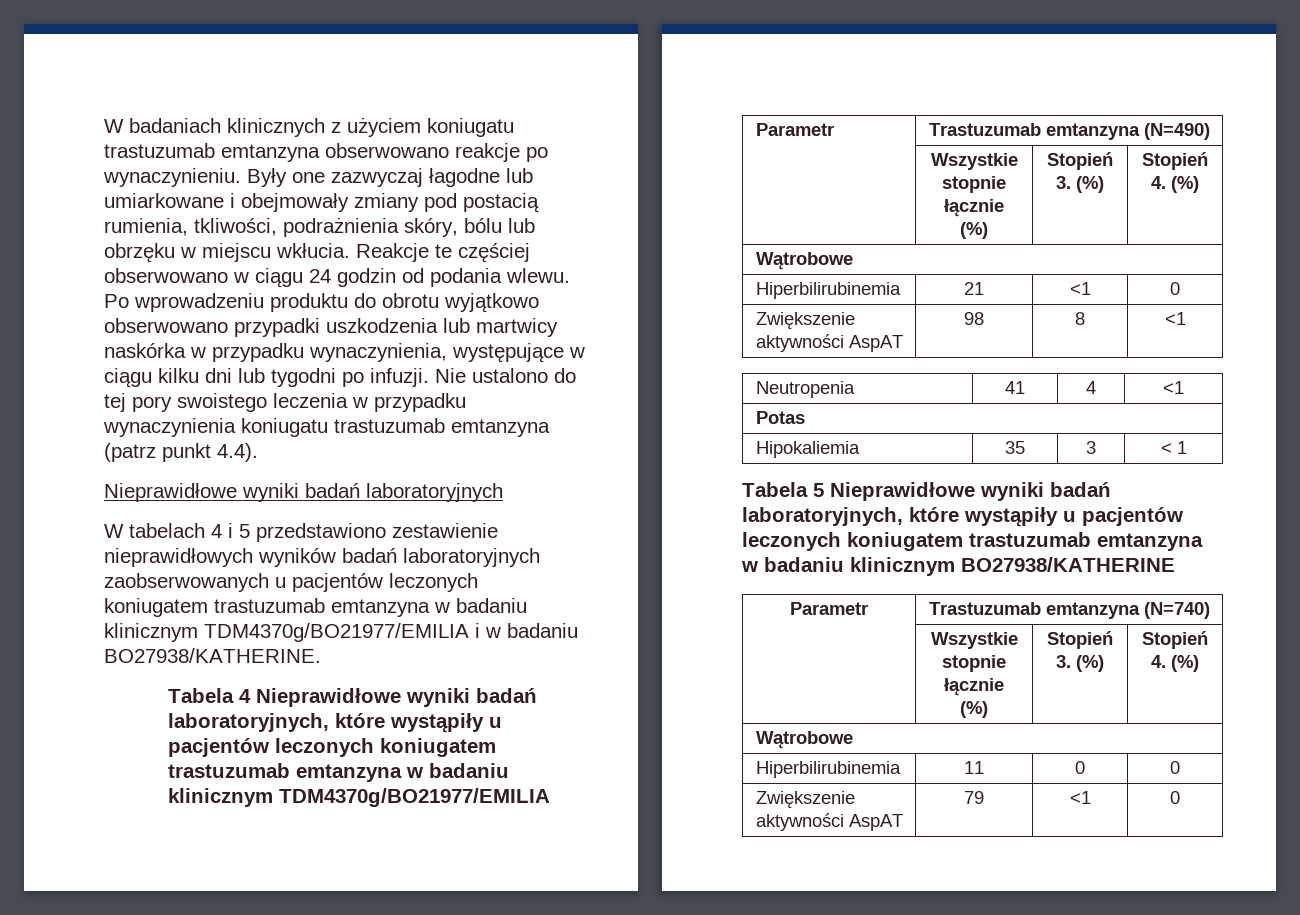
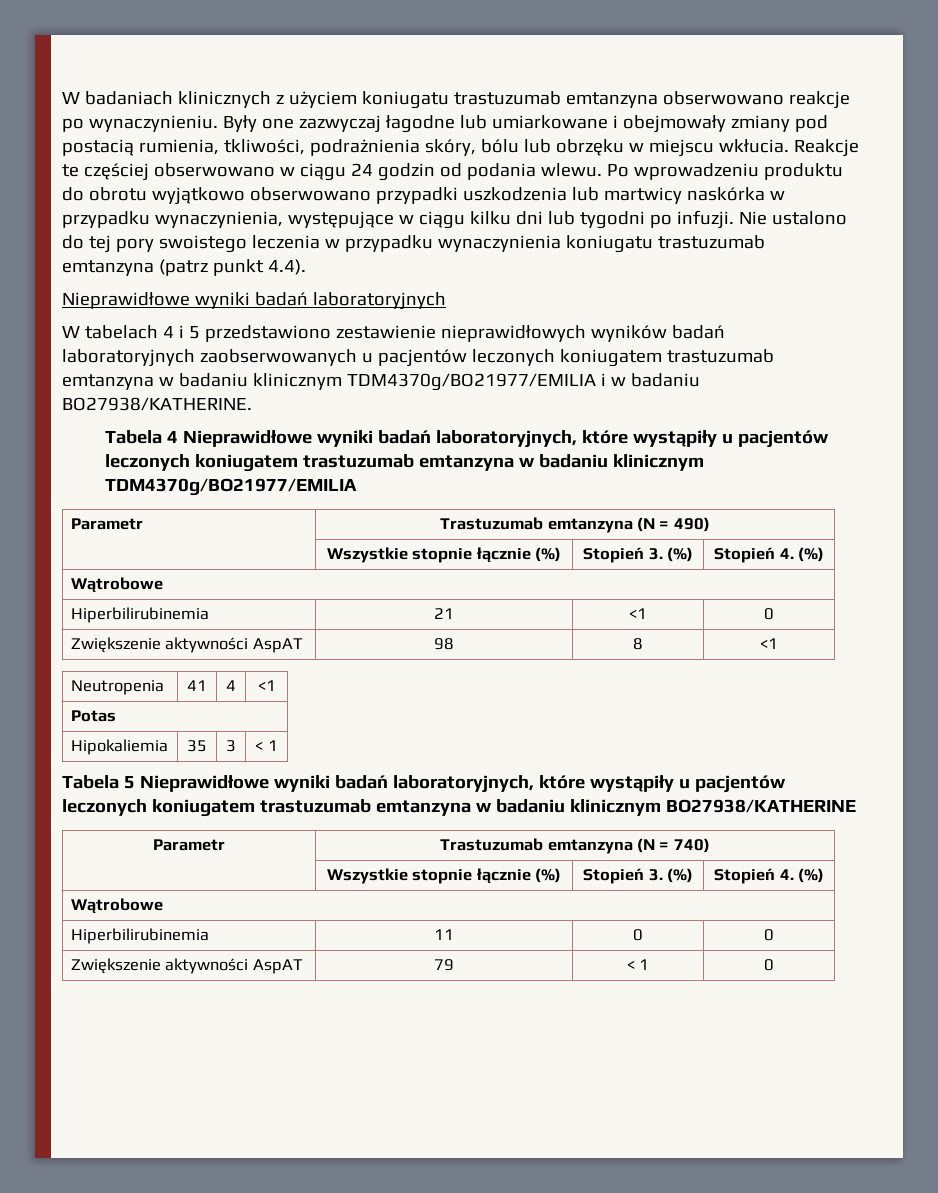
- Parametr | Trastuzumab emtanzyna (N=490)
+ Parametr | Trastuzumab emtanzyna (N = 490)
- Parametr | Trastuzumab emtanzyna (N=740)
+ Parametr | Trastuzumab emtanzyna (N = 740)
- Zwiększenie aktywności AspAT | 79 | <1 | 0
+ Zwiększenie aktywności AspAT | 79 | < 1 | 0

